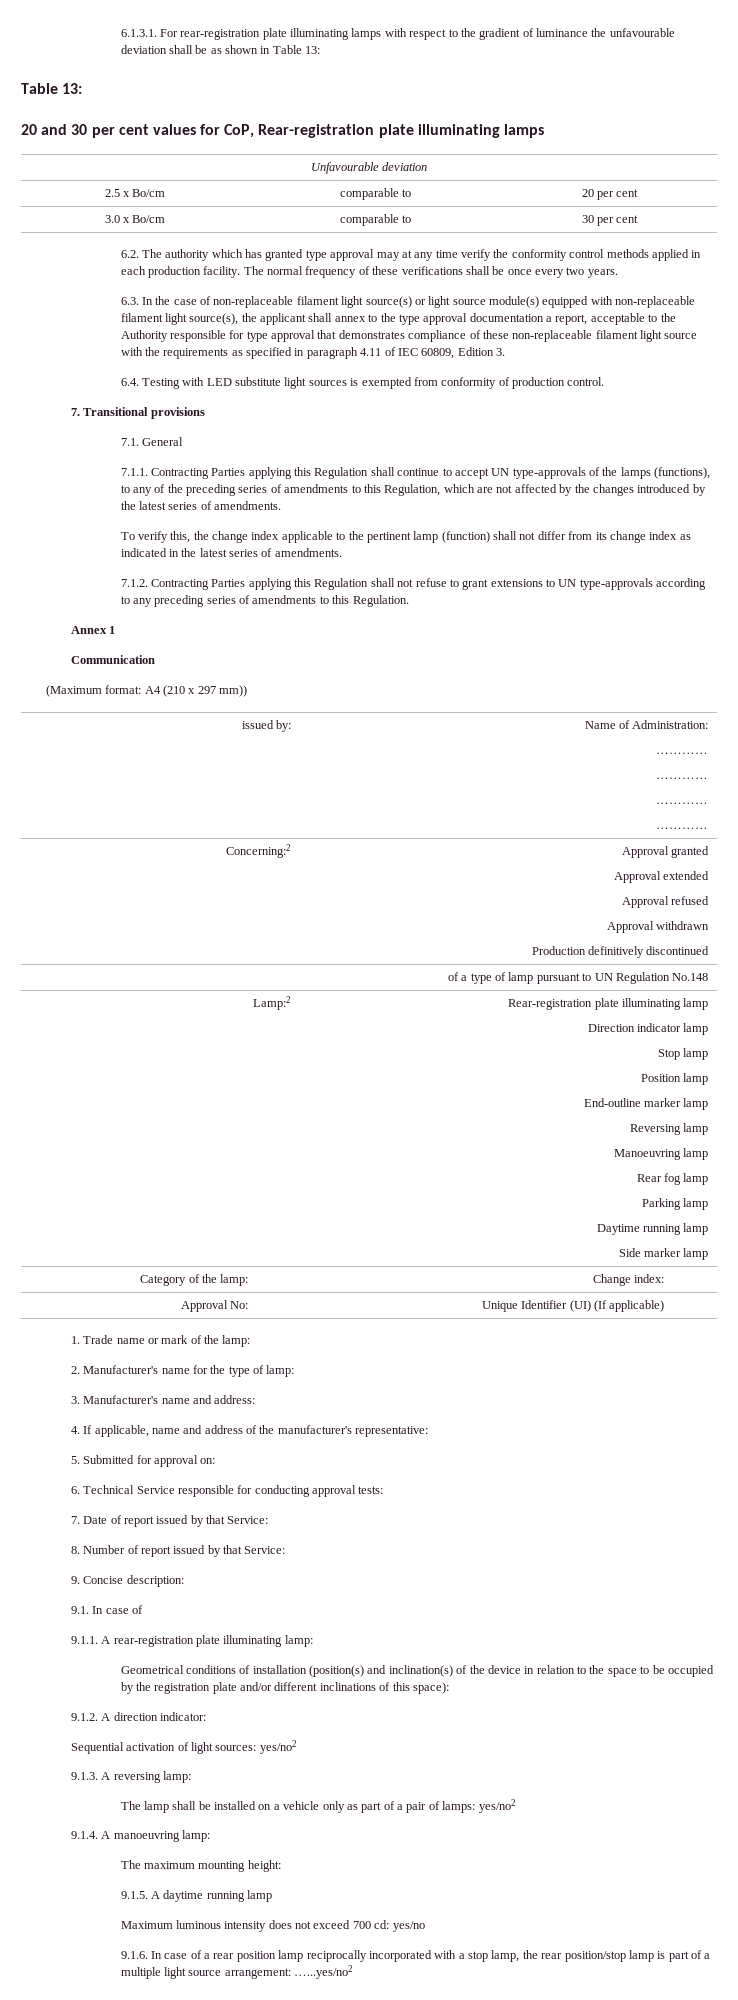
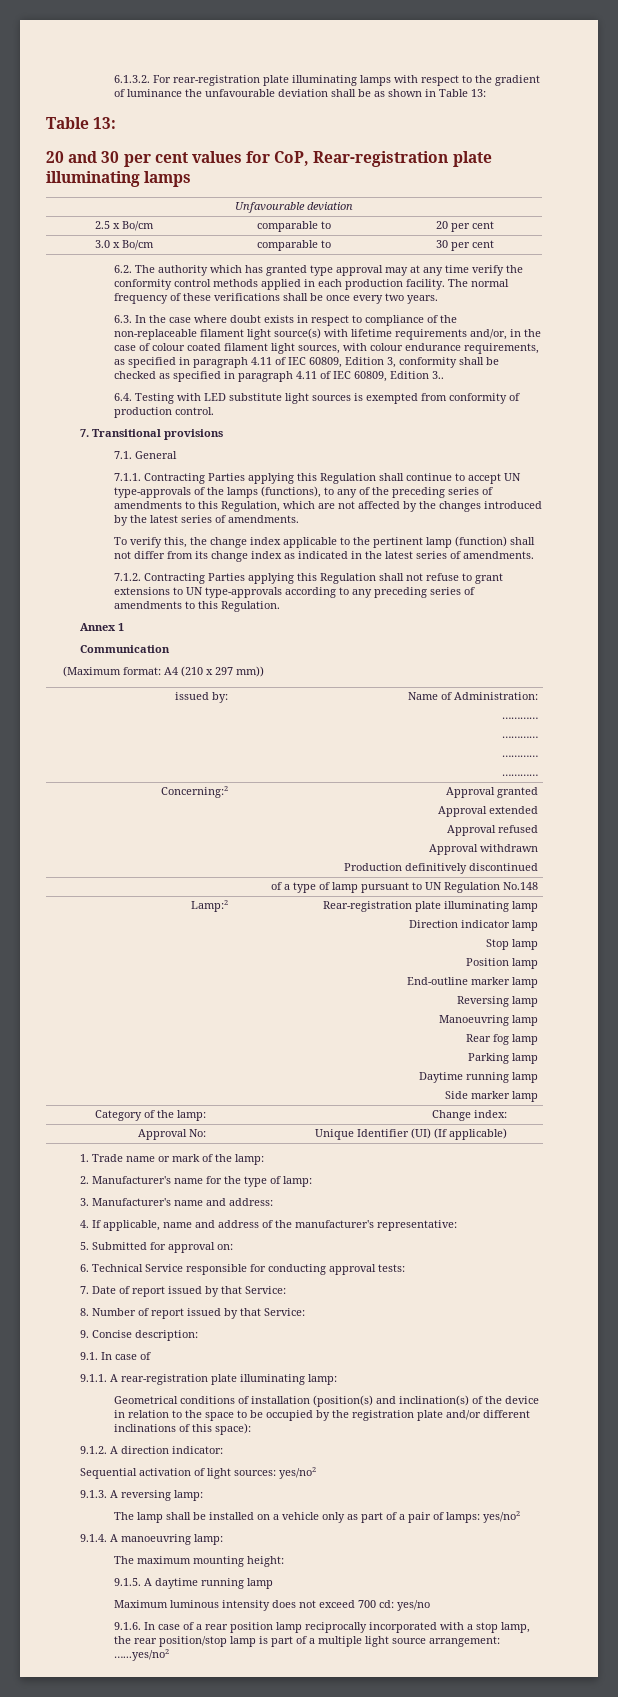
- 6.1.3.1. For rear-registration plate illuminating lamps with respect to the gradient of luminance the unfavourable deviation shall be as shown in Table 13:
+ 6.1.3.2. For rear-registration plate illuminating lamps with respect to the gradient of luminance the unfavourable deviation shall be as shown in Table 13:
- 6.3. In the case of non-replaceable filament light source(s) or light source module(s) equipped with non-replaceable filament light source(s), the applicant shall annex to the type approval documentation a report, acceptable to the Authority responsible for type approval that demonstrates compliance of these non-replaceable filament light source with the requirements as specified in paragraph 4.11 of IEC 60809, Edition 3.
+ 6.3. In the case where doubt exists in respect to compliance of the non-replaceable filament light source(s) with lifetime requirements and/or, in the case of colour coated filament light sources, with colour endurance requirements, as specified in paragraph 4.11 of IEC 60809, Edition 3, conformity shall be checked as specified in paragraph 4.11 of IEC 60809, Edition 3..

